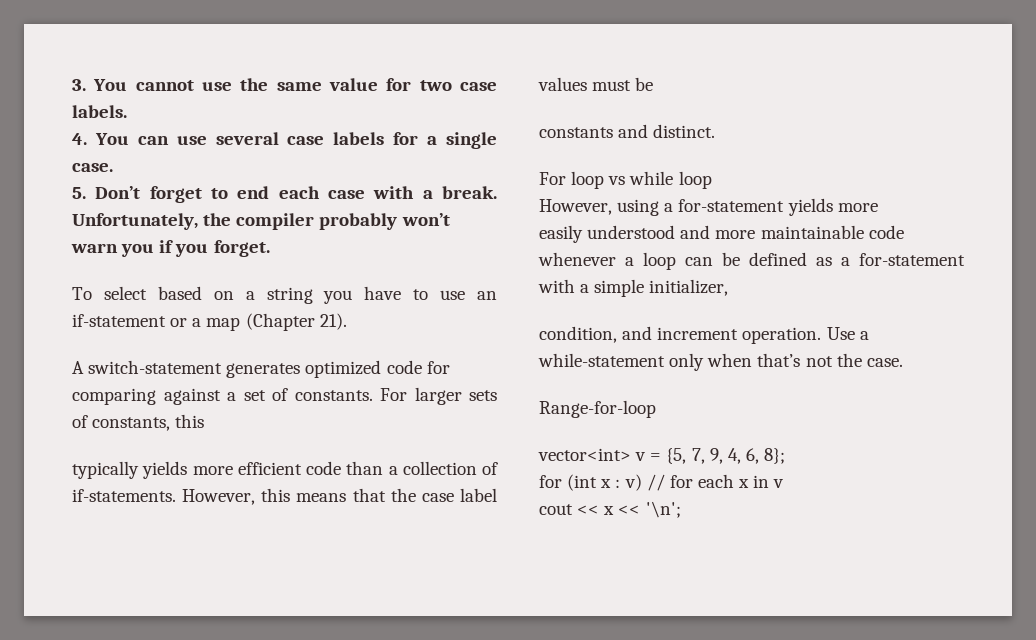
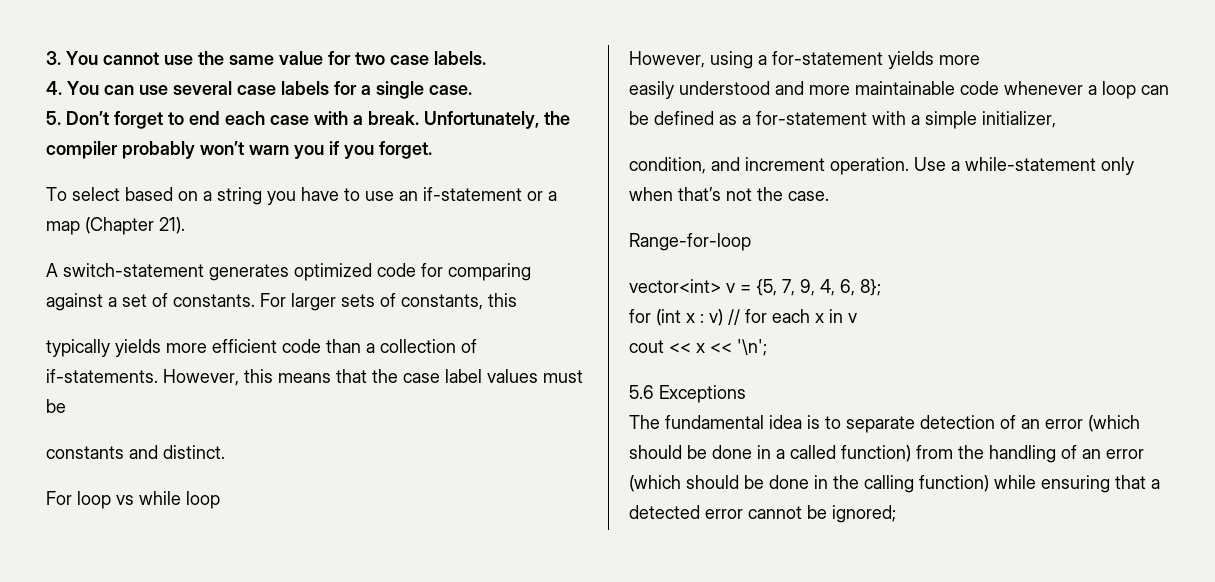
+ 5.6 Exceptions
+ The fundamental idea is to separate detection of an error (which should be done in a called function) from the handling of an error (which should be done in the calling function) while ensuring that a detected error cannot be ignored;

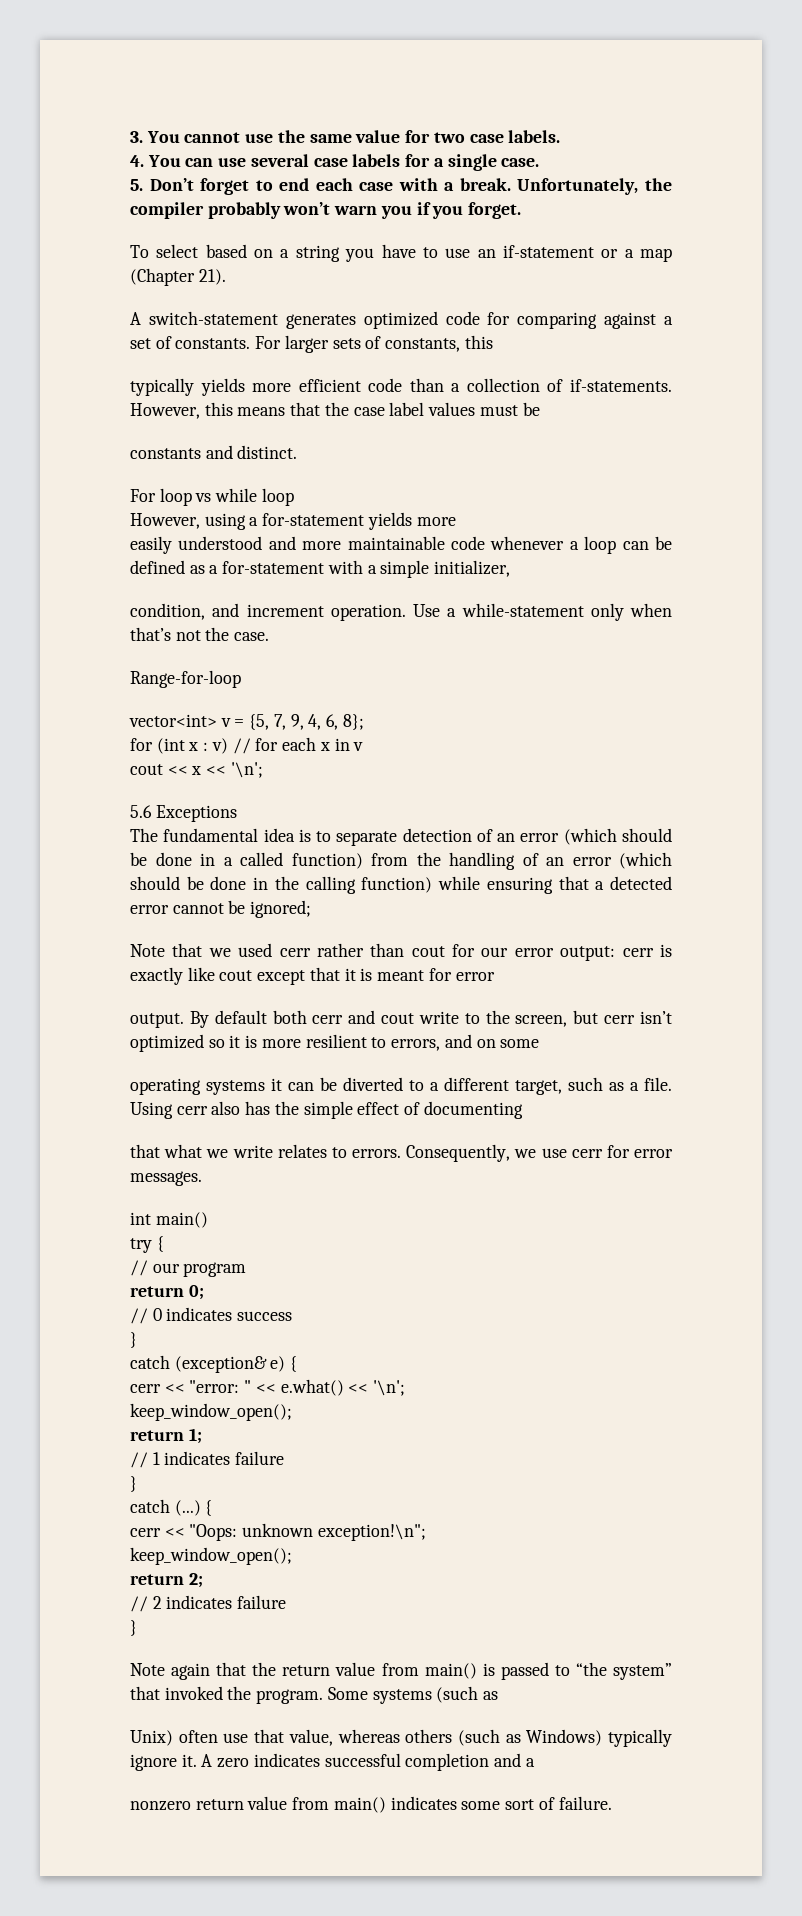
+ Note that we used cerr rather than cout for our error output: cerr is exactly like cout except that it is meant for error
+ output. By default both cerr and cout write to the screen, but cerr isn’t optimized so it is more resilient to errors, and on some
+ operating systems it can be diverted to a different target, such as a file. Using cerr also has the simple effect of documenting
+ that what we write relates to errors. Consequently, we use cerr for error messages.
+ int main()
+ try {
+ // our program
+ return 0;
+ // 0 indicates success
+ }
+ catch (exception& e) {
+ cerr << "error: " << e.what() << '\n';
+ keep_window_open();
+ return 1;
+ // 1 indicates failure
+ }
+ catch (...) {
+ cerr << "Oops: unknown exception!\n";
+ keep_window_open();
+ return 2;
+ // 2 indicates failure
+ }
+ Note again that the return value from main() is passed to “the system” that invoked the program. Some systems (such as
+ Unix) often use that value, whereas others (such as Windows) typically ignore it. A zero indicates successful completion and a
+ nonzero return value from main() indicates some sort of failure.

